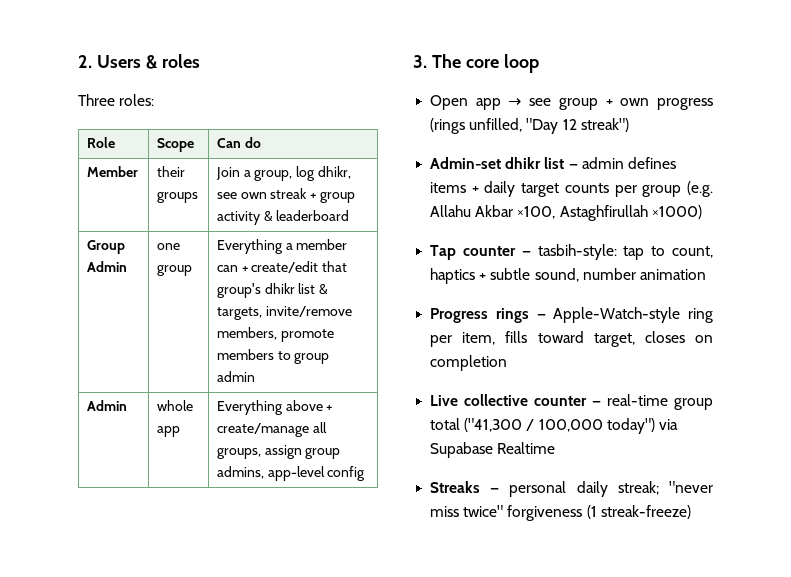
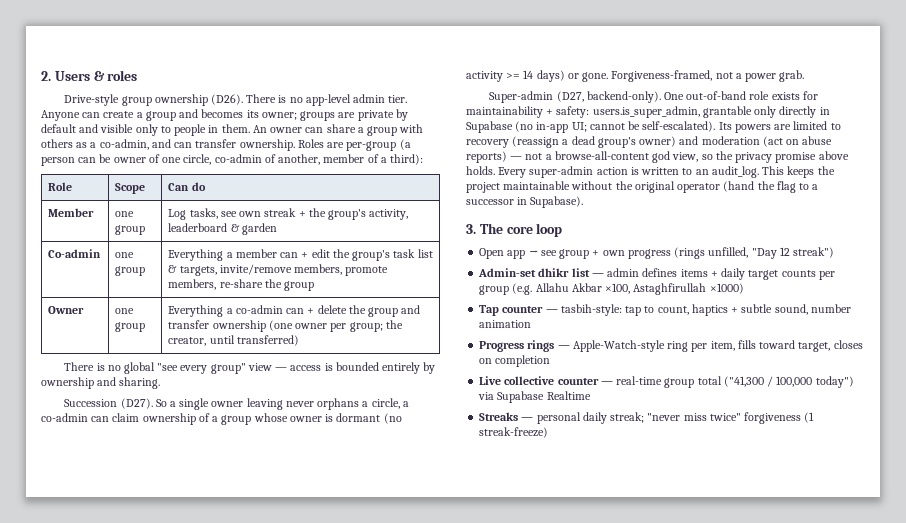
- Three roles:
+ Drive-style group ownership (D26). There is no app-level admin tier. Anyone can create a group and becomes its owner; groups are private by default and visible only to people in them. An owner can share a group with others as a co-admin, and can transfer ownership. Roles are per-group (a person can be owner of one circle, co-admin of another, member of a third):
- Member | their groups | Join a group, log dhikr, see own streak + group activity & leaderboard
- Group Admin | one group | Everything a member can + create/edit that group's dhikr list & targets, invite/remove members, promote members to group admin
- Admin | whole app | Everything above + create/manage all groups, assign group admins, app-level config
+ Member | one group | Log tasks, see own streak + the group's activity, leaderboard & garden
+ Co-admin | one group | Everything a member can + edit the group's task list & targets, invite/remove members, promote members, re-share the group
+ Owner | one group | Everything a co-admin can + delete the group and transfer ownership (one owner per group; the creator, until transferred)
+ There is no global "see every group" view — access is bounded entirely by ownership and sharing.
+ Succession (D27). So a single owner leaving never orphans a circle, a co-admin can claim ownership of a group whose owner is dormant (no activity >= 14 days) or gone. Forgiveness-framed, not a power grab.
+ Super-admin (D27, backend-only). One out-of-band role exists for maintainability + safety: users.is_super_admin, grantable only directly in Supabase (no in-app UI; cannot be self-escalated). Its powers are limited to recovery (reassign a dead group's owner) and moderation (act on abuse reports) — not a browse-all-content god view, so the privacy promise above holds. Every super-admin action is written to an audit_log. This keeps the project maintainable without the original operator (hand the flag to a successor in Supabase).

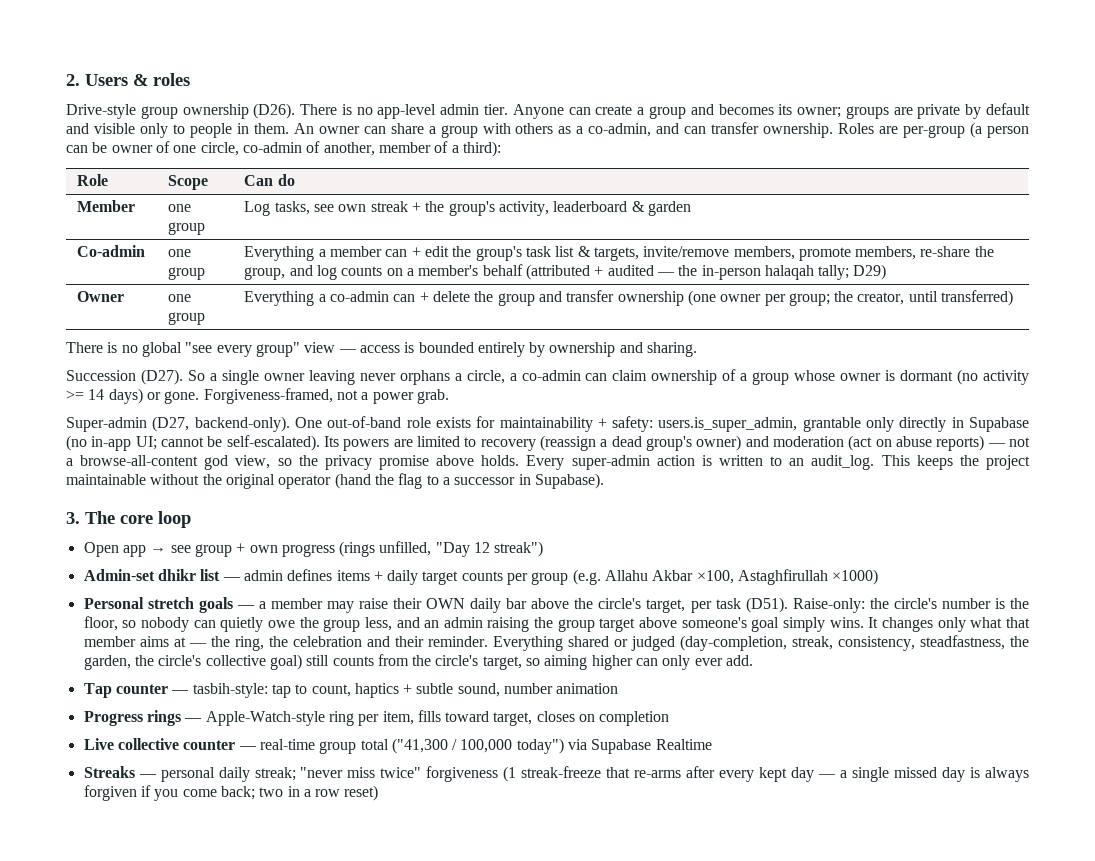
- Co-admin | one group | Everything a member can + edit the group's task list & targets, invite/remove members, promote members, re-share the group
+ Co-admin | one group | Everything a member can + edit the group's task list & targets, invite/remove members, promote members, re-share the group, and log counts on a member's behalf (attributed + audited — the in-person halaqah tally; D29)
+ Personal stretch goals — a member may raise their OWN daily bar above the circle's target, per task (D51). Raise-only: the circle's number is the floor, so nobody can quietly owe the group less, and an admin raising the group target above someone's goal simply wins. It changes only what that member aims at — the ring, the celebration and their reminder. Everything shared or judged (day-completion, streak, consistency, steadfastness, the garden, the circle's collective goal) still counts from the circle's target, so aiming higher can only ever add.
- Streaks — personal daily streak; "never miss twice" forgiveness (1 streak-freeze)
+ Streaks — personal daily streak; "never miss twice" forgiveness (1 streak-freeze that re-arms after every kept day — a single missed day is always forgiven if you come back; two in a row reset)

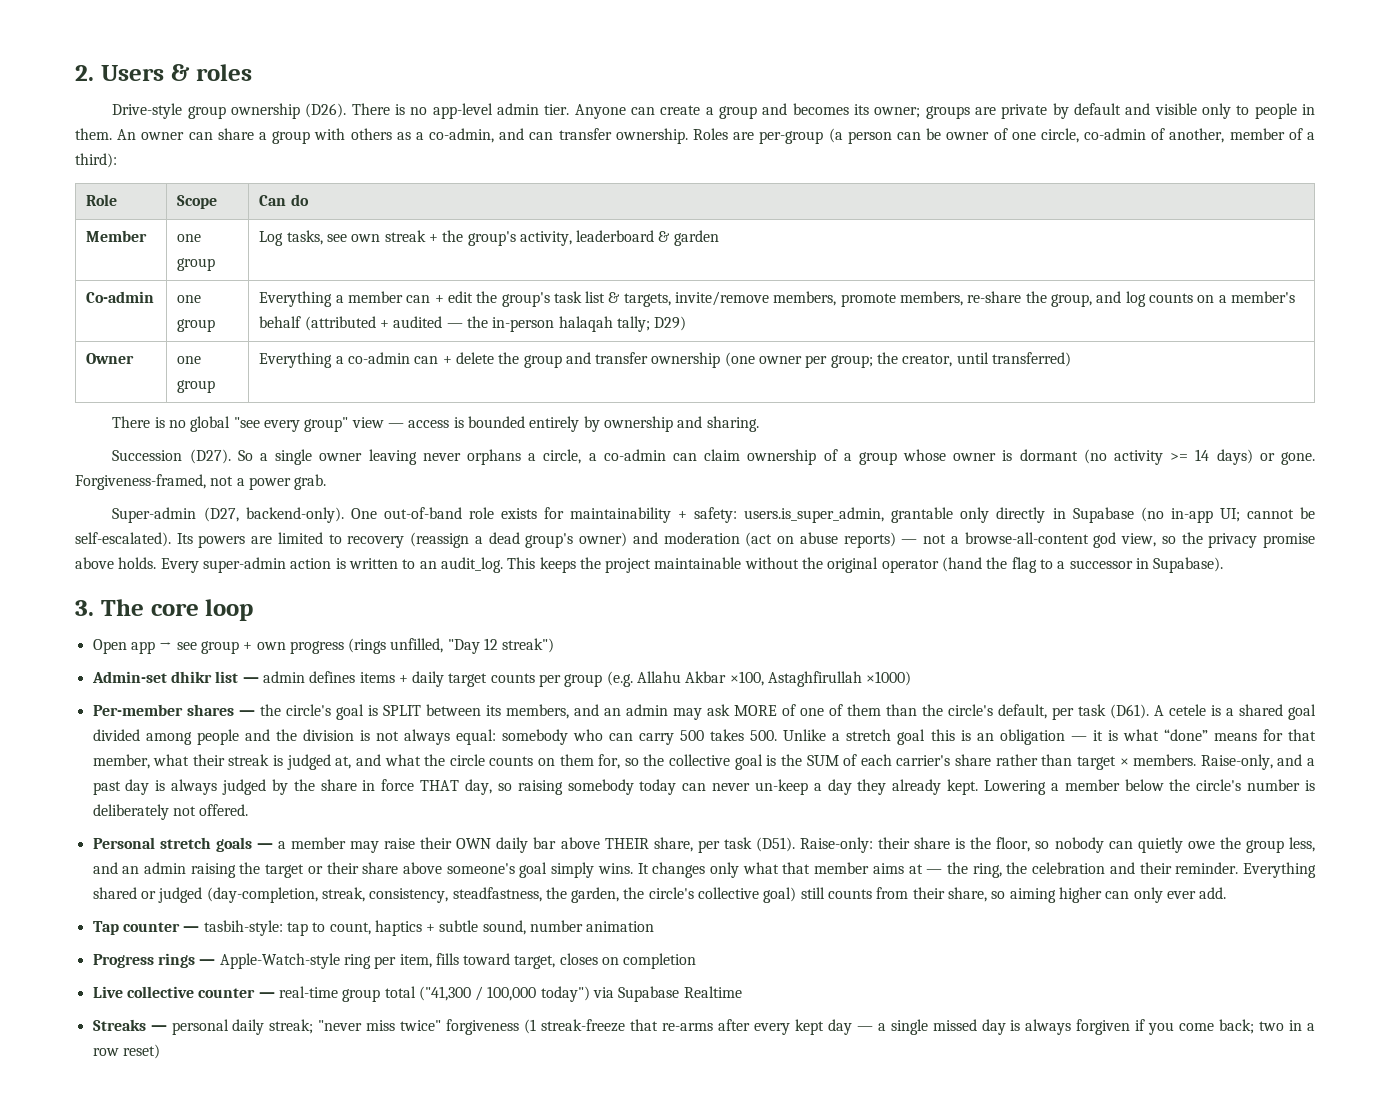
+ Per-member shares — the circle's goal is SPLIT between its members, and an admin may ask MORE of one of them than the circle's default, per task (D61). A cetele is a shared goal divided among people and the division is not always equal: somebody who can carry 500 takes 500. Unlike a stretch goal this is an obligation — it is what “done” means for that member, what their streak is judged at, and what the circle counts on them for, so the collective goal is the SUM of each carrier's share rather than target × members. Raise-only, and a past day is always judged by the share in force THAT day, so raising somebody today can never un-keep a day they already kept. Lowering a member below the circle's number is deliberately not offered.
- Personal stretch goals — a member may raise their OWN daily bar above the circle's target, per task (D51).
+ Personal stretch goals — a member may raise their OWN daily bar above THEIR share, per task (D51).
- Raise-only: the circle's number is the floor, so nobody can quietly owe the group less, and an admin raising the group target above someone's goal simply wins.
+ Raise-only: their share is the floor, so nobody can quietly owe the group less, and an admin raising the target or their share above someone's goal simply wins.
- Everything shared or judged (day-completion, streak, consistency, steadfastness, the garden, the circle's collective goal) still counts from the circle's target, so aiming higher can only ever add.
+ Everything shared or judged (day-completion, streak, consistency, steadfastness, the garden, the circle's collective goal) still counts from their share, so aiming higher can only ever add.

